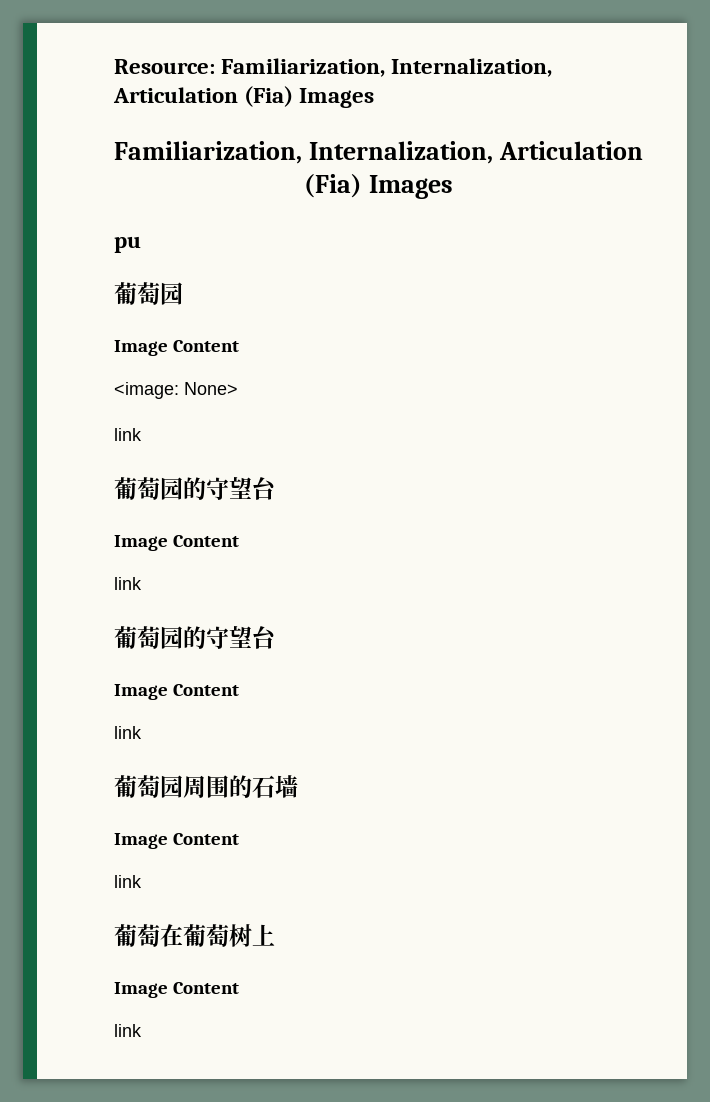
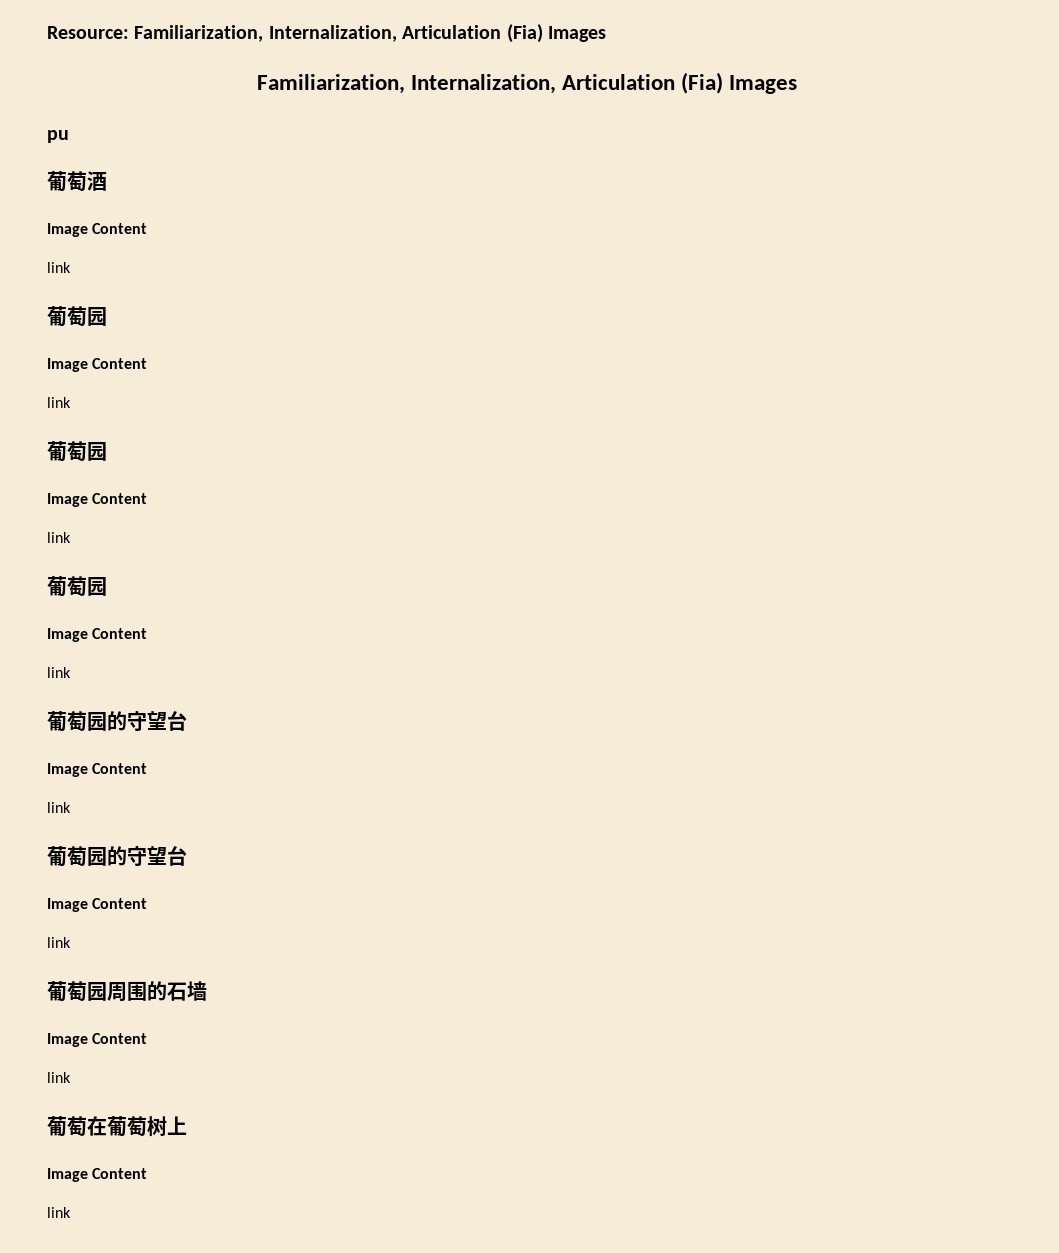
  pu
+ 葡萄酒
+ Image Content
+ link
  葡萄园
  Image Content
- <image: None>
+ link
+ 葡萄园
+ Image Content
+ link
+ 葡萄园
+ Image Content

